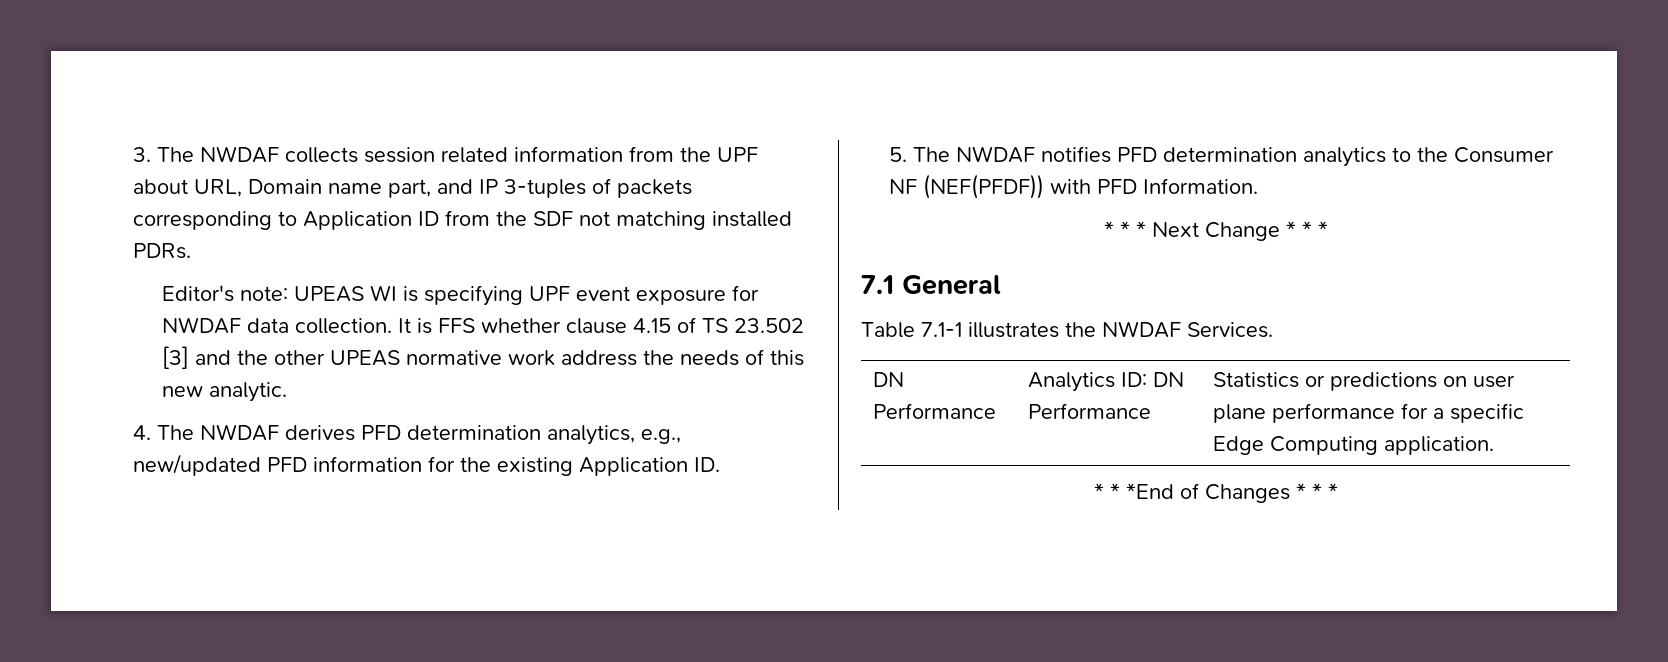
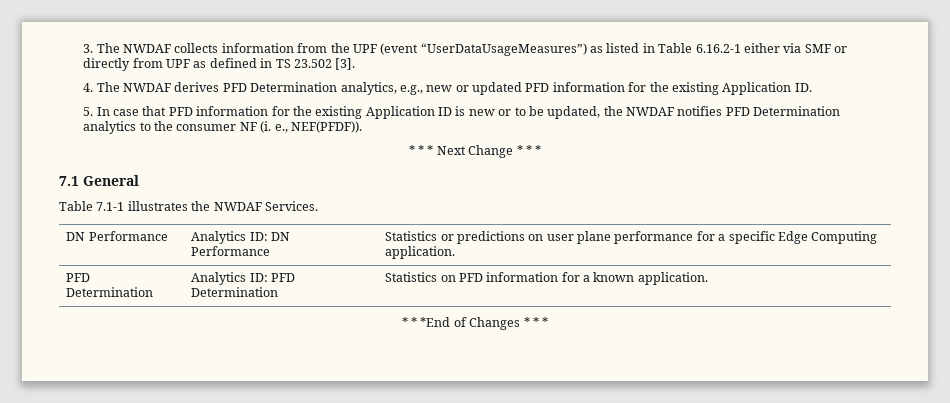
- 3. The NWDAF collects session related information from the UPF about URL, Domain name part, and IP 3-tuples of packets corresponding to Application ID from the SDF not matching installed PDRs.
- Editor's note: UPEAS WI is specifying UPF event exposure for NWDAF data collection. It is FFS whether clause 4.15 of TS 23.502 [3] and the other UPEAS normative work address the needs of this new analytic.
+ 3. The NWDAF collects information from the UPF (event “UserDataUsageMeasures”) as listed in Table 6.16.2-1 either via SMF or directly from UPF as defined in TS 23.502 [3].
- 4. The NWDAF derives PFD determination analytics, e.g., new/updated PFD information for the existing Application ID.
+ 4. The NWDAF derives PFD Determination analytics, e.g., new or updated PFD information for the existing Application ID.
- 5. The NWDAF notifies PFD determination analytics to the Consumer NF (NEF(PFDF)) with PFD Information.
+ 5. In case that PFD information for the existing Application ID is new or to be updated, the NWDAF notifies PFD Determination analytics to the consumer NF (i. e., NEF(PFDF)).
+ PFD Determination | Analytics ID: PFD Determination | Statistics on PFD information for a known application.

